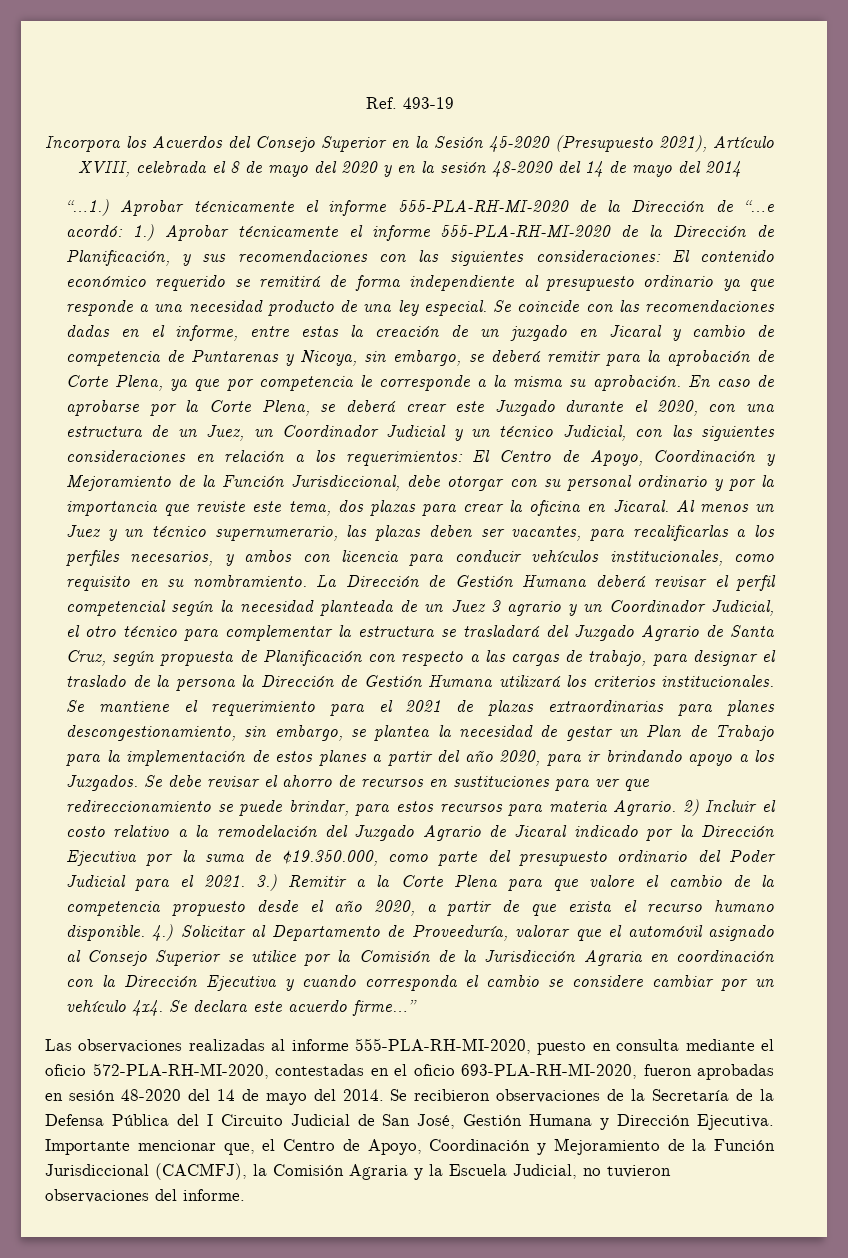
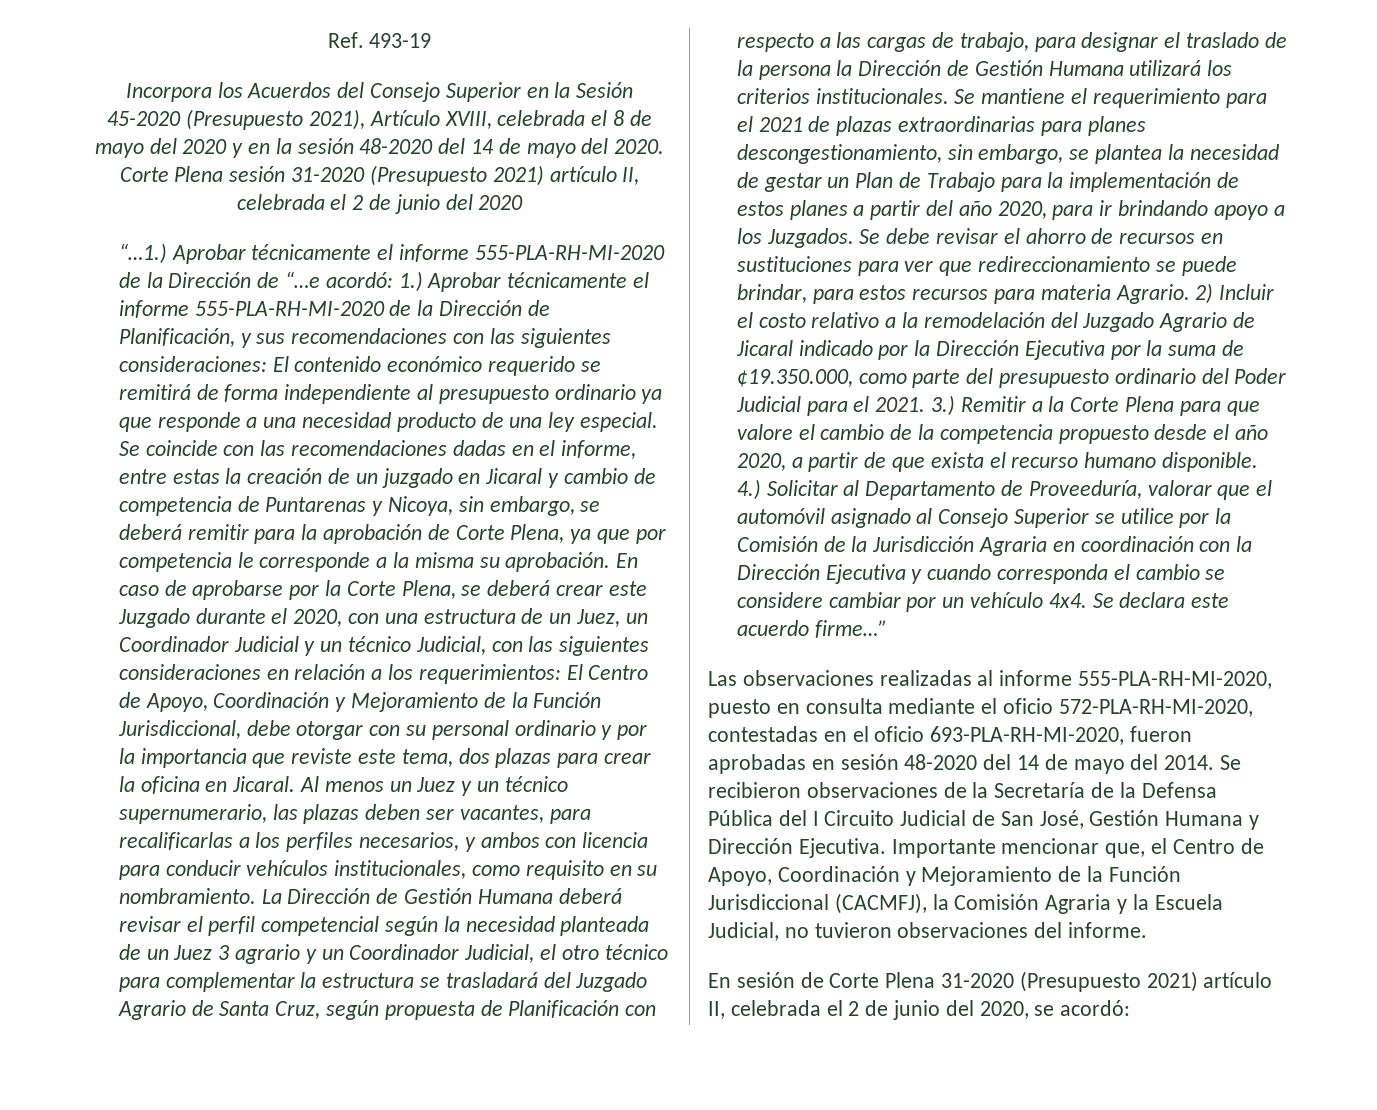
- Incorpora los Acuerdos del Consejo Superior en la Sesión 45-2020 (Presupuesto 2021), Artículo XVIII, celebrada el 8 de mayo del 2020 y en la sesión 48-2020 del 14 de mayo del 2014
+ Incorpora los Acuerdos del Consejo Superior en la Sesión 45-2020 (Presupuesto 2021), Artículo XVIII, celebrada el 8 de mayo del 2020 y en la sesión 48-2020 del 14 de mayo del 2020. Corte Plena sesión 31-2020 (Presupuesto 2021) artículo II, celebrada el 2 de junio del 2020
+ En sesión de Corte Plena 31-2020 (Presupuesto 2021) artículo II, celebrada el 2 de junio del 2020, se acordó:

